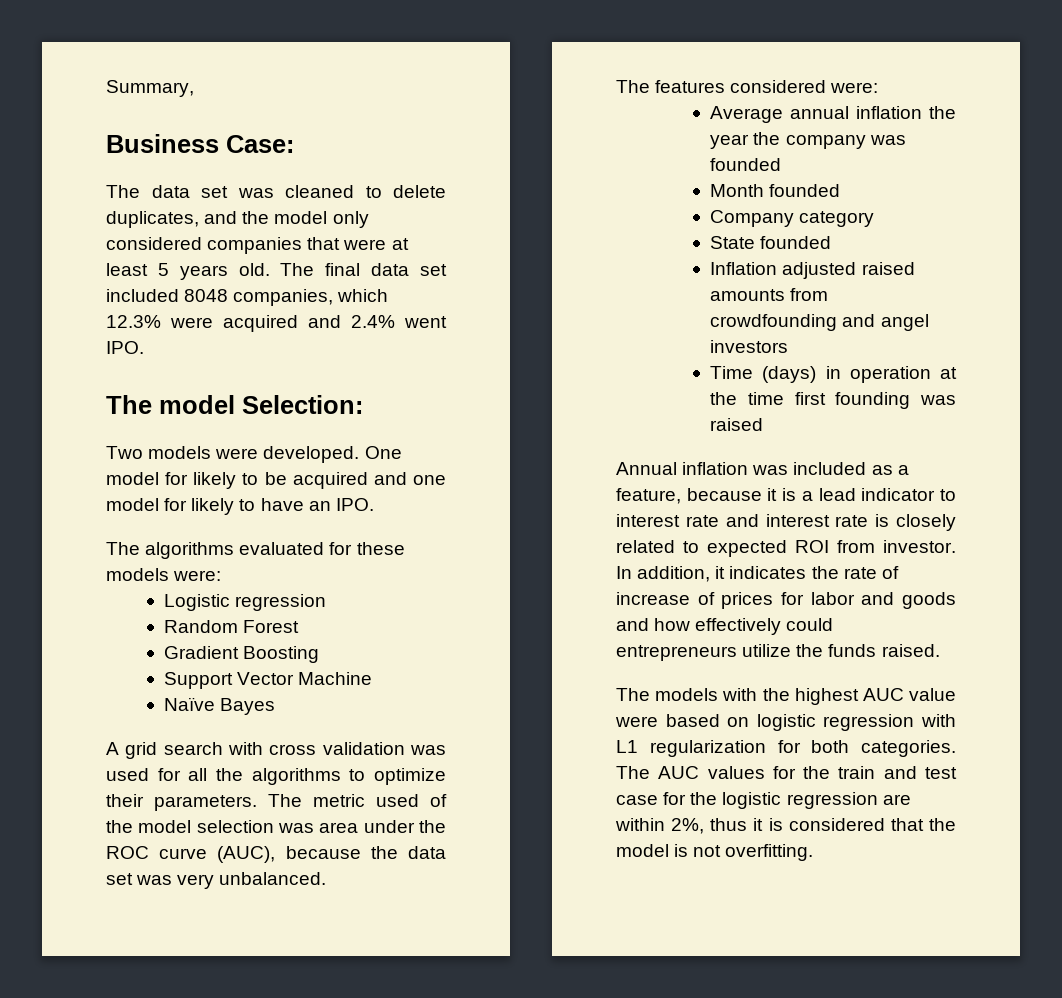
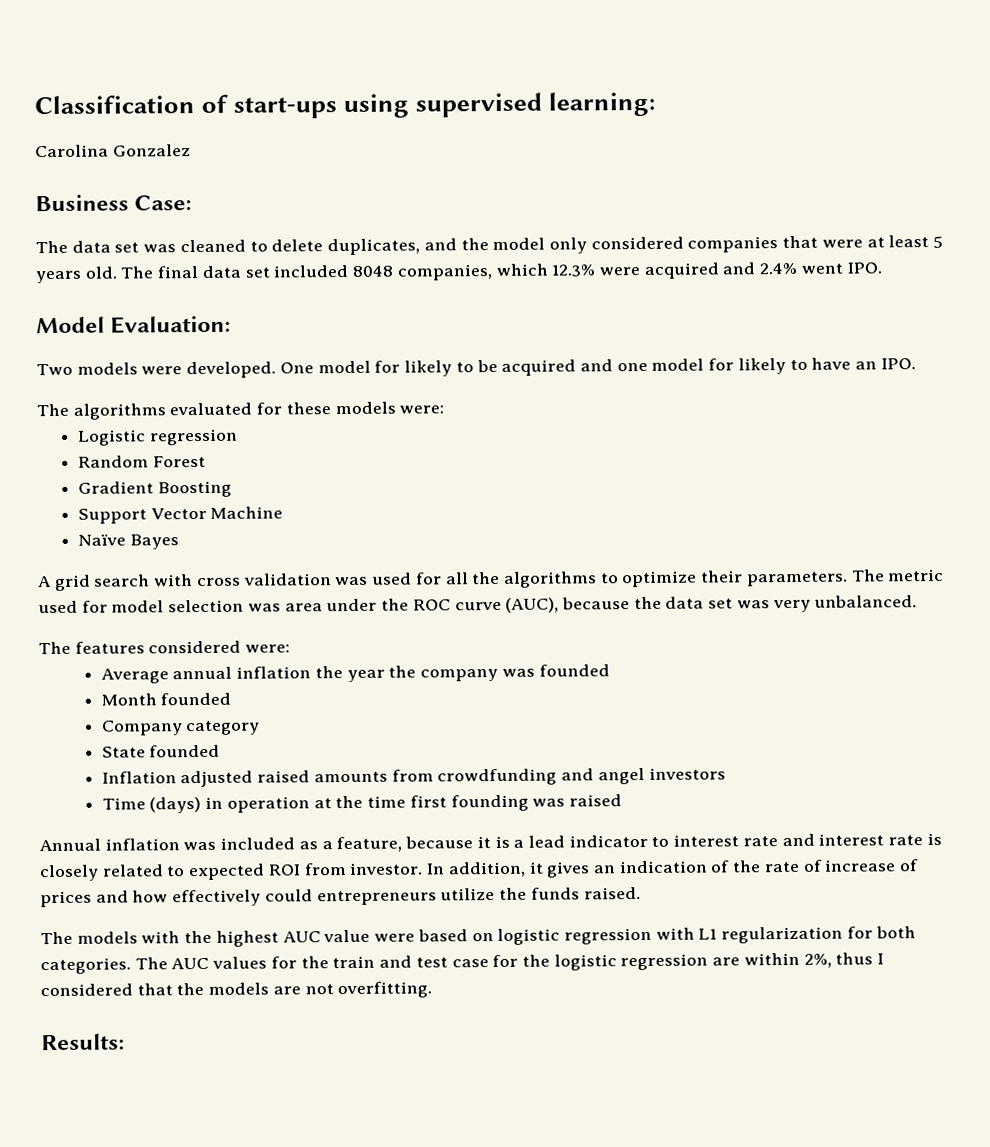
- Summary,
+ Classification of start-ups using supervised learning:
+ Carolina Gonzalez
- The model Selection:
+ Model Evaluation:
- The metric used of the model selection was area under the ROC curve (AUC), because the data set was very unbalanced.
+ The metric used for model selection was area under the ROC curve (AUC), because the data set was very unbalanced.
- Inflation adjusted raised amounts from crowdfounding and angel investors
+ Inflation adjusted raised amounts from crowdfunding and angel investors
- In addition, it indicates the rate of increase of prices for labor and goods and how effectively could entrepreneurs utilize the funds raised.
+ In addition, it gives an indication of the rate of increase of prices and how effectively could entrepreneurs utilize the funds raised.
- The AUC values for the train and test case for the logistic regression are within 2%, thus it is considered that the model is not overfitting.
+ The AUC values for the train and test case for the logistic regression are within 2%, thus I considered that the models are not overfitting.
+ Results:

